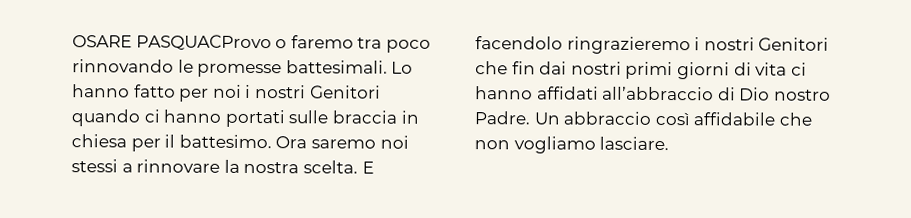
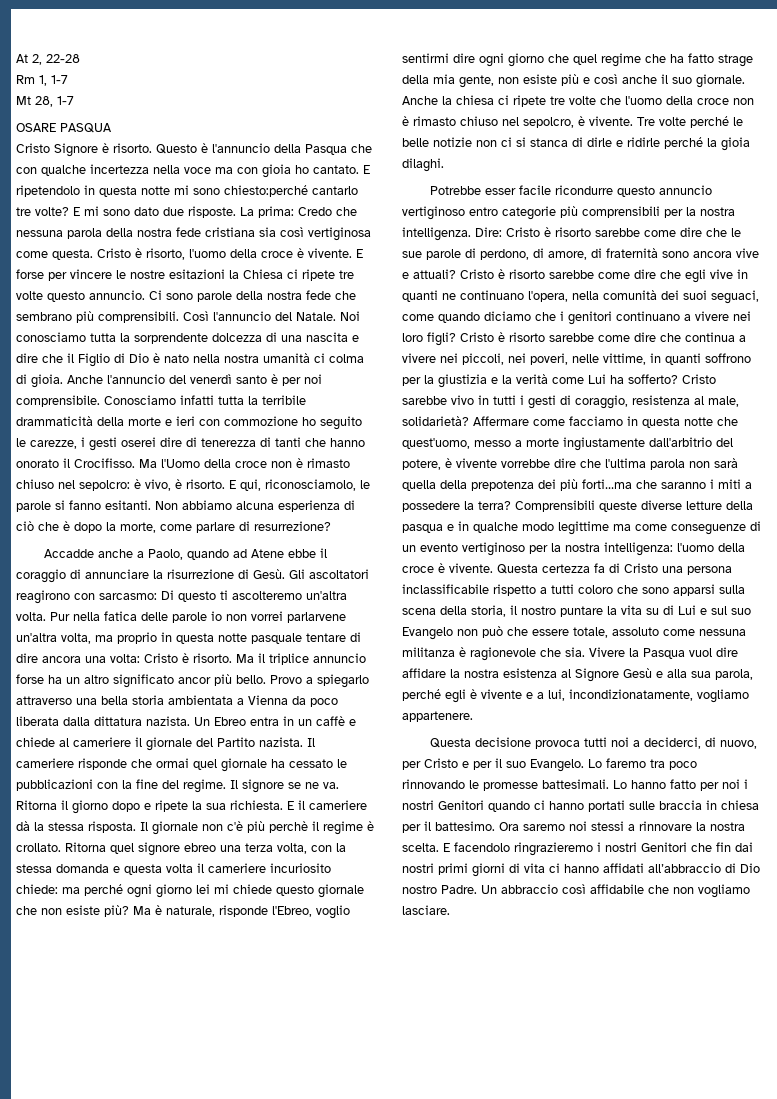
- OSARE PASQUACProvo o faremo tra poco rinnovando le promesse battesimali.
+ At 2, 22-28
+ Rm 1, 1-7
+ Mt 28, 1-7
+ OSARE PASQUA
+ Cristo Signore è risorto. Questo è l'annuncio della Pasqua che con qualche incertezza nella voce ma con gioia ho cantato. E ripetendolo in questa notte mi sono chiesto:perché cantarlo tre volte? E mi sono dato due risposte. La prima: Credo che nessuna parola della nostra fede cristiana sia così vertiginosa come questa. Cristo è risorto, l'uomo della croce è vivente. E forse per vincere le nostre esitazioni la Chiesa ci ripete tre volte questo annuncio. Ci sono parole della nostra fede che sembrano più comprensibili. Così l'annuncio del Natale. Noi conosciamo tutta la sorprendente dolcezza di una nascita e dire che il Figlio di Dio è nato nella nostra umanità ci colma di gioia. Anche l'annuncio del venerdì santo è per noi comprensibile. Conosciamo infatti tutta la terribile drammaticità della morte e ieri con commozione ho seguito le carezze, i gesti oserei dire di tenerezza di tanti che hanno onorato il Crocifisso. Ma l'Uomo della croce non è rimasto chiuso nel sepolcro: è vivo, è risorto. E qui, riconosciamolo, le parole si fanno esitanti. Non abbiamo alcuna esperienza di ciò che è dopo la morte, come parlare di resurrezione?
+ Accadde anche a Paolo, quando ad Atene ebbe il coraggio di annunciare la risurrezione di Gesù. Gli ascoltatori reagirono con sarcasmo: Di questo ti ascolteremo un'altra volta. Pur nella fatica delle parole io non vorrei parlarvene un'altra volta, ma proprio in questa notte pasquale tentare di dire ancora una volta: Cristo è risorto. Ma il triplice annuncio forse ha un altro significato ancor più bello. Provo a spiegarlo attraverso una bella storia ambientata a Vienna da poco liberata dalla dittatura nazista. Un Ebreo entra in un caffè e chiede al cameriere il giornale del Partito nazista. Il cameriere risponde che ormai quel giornale ha cessato le pubblicazioni con la fine del regime. Il signore se ne va. Ritorna il giorno dopo e ripete la sua richiesta. E il cameriere dà la stessa risposta. Il giornale non c'è più perchè il regime è crollato. Ritorna quel signore ebreo una terza volta, con la stessa domanda e questa volta il cameriere incuriosito chiede: ma perché ogni giorno lei mi chiede questo giornale che non esiste più? Ma è naturale, risponde l'Ebreo, voglio sentirmi dire ogni giorno che quel regime che ha fatto strage della mia gente, non esiste più e così anche il suo giornale. Anche la chiesa ci ripete tre volte che l'uomo della croce non è rimasto chiuso nel sepolcro, è vivente. Tre volte perché le belle notizie non ci si stanca di dirle e ridirle perché la gioia dilaghi.
+ Potrebbe esser facile ricondurre questo annuncio vertiginoso entro categorie più comprensibili per la nostra intelligenza. Dire: Cristo è risorto sarebbe come dire che le sue parole di perdono, di amore, di fraternità sono ancora vive e attuali? Cristo è risorto sarebbe come dire che egli vive in quanti ne continuano l'opera, nella comunità dei suoi seguaci, come quando diciamo che i genitori continuano a vivere nei loro figli? Cristo è risorto sarebbe come dire che continua a vivere nei piccoli, nei poveri, nelle vittime, in quanti soffrono per la giustizia e la verità come Lui ha sofferto? Cristo sarebbe vivo in tutti i gesti di coraggio, resistenza al male, solidarietà? Affermare come facciamo in questa notte che quest'uomo, messo a morte ingiustamente dall'arbitrio del potere, è vivente vorrebbe dire che l'ultima parola non sarà quella della prepotenza dei più forti…ma che saranno i miti a possedere la terra? Comprensibili queste diverse letture della pasqua e in qualche modo legittime ma come conseguenze di un evento vertiginoso per la nostra intelligenza: l'uomo della croce è vivente. Questa certezza fa di Cristo una persona inclassificabile rispetto a tutti coloro che sono apparsi sulla scena della storia, il nostro puntare la vita su di Lui e sul suo Evangelo non può che essere totale, assoluto come nessuna militanza è ragionevole che sia. Vivere la Pasqua vuol dire affidare la nostra esistenza al Signore Gesù e alla sua parola, perché egli è vivente e a lui, incondizionatamente, vogliamo appartenere.
+ Questa decisione provoca tutti noi a deciderci, di nuovo, per Cristo e per il suo Evangelo. Lo faremo tra poco rinnovando le promesse battesimali.

